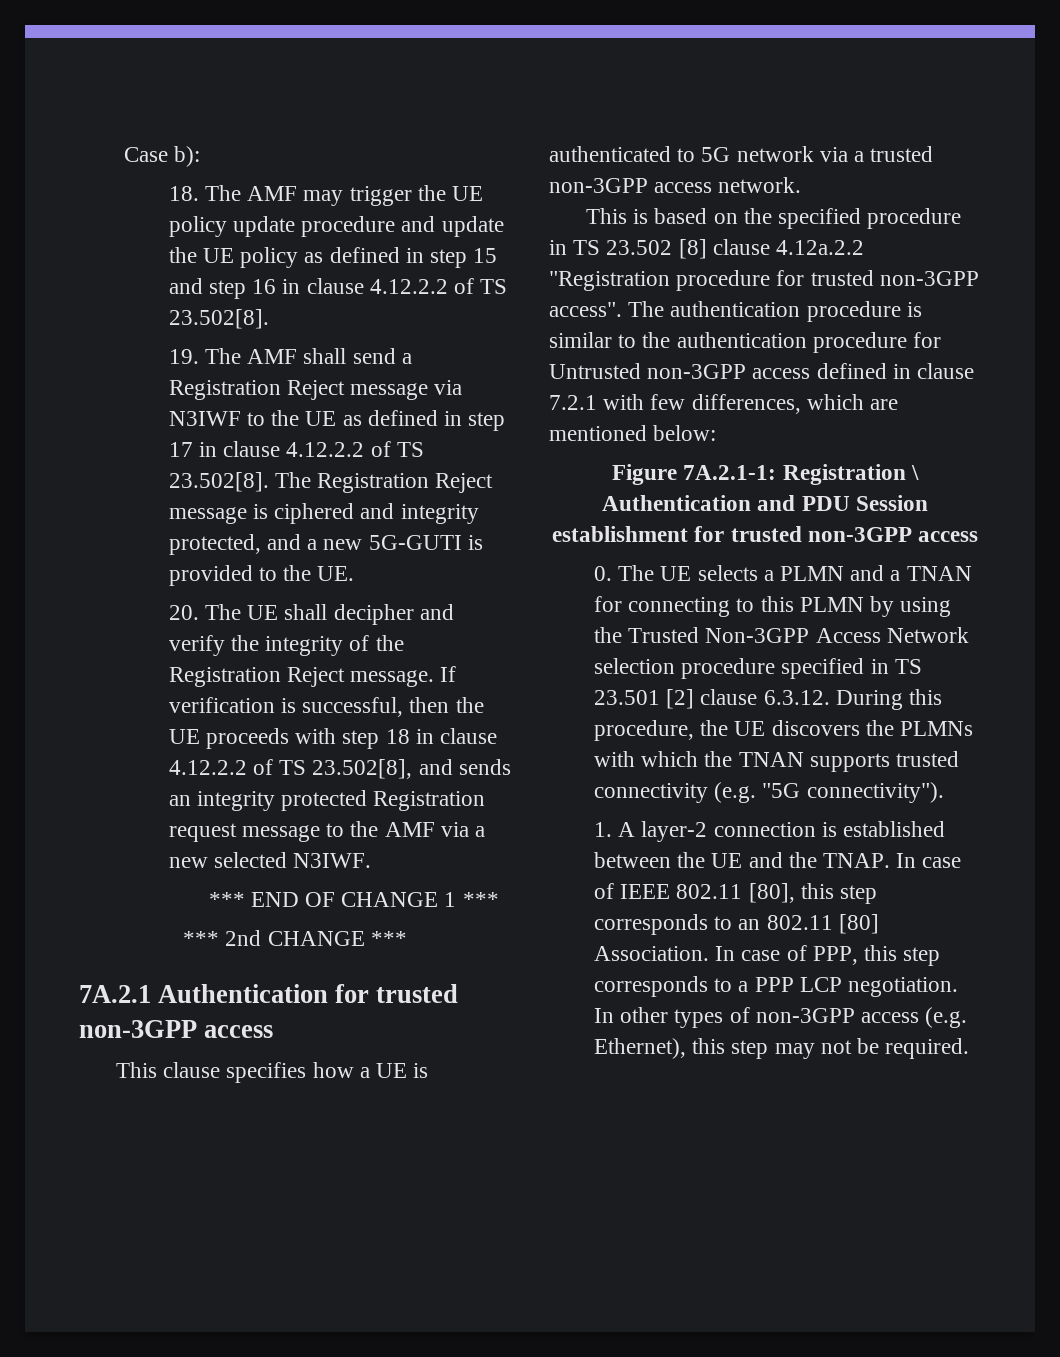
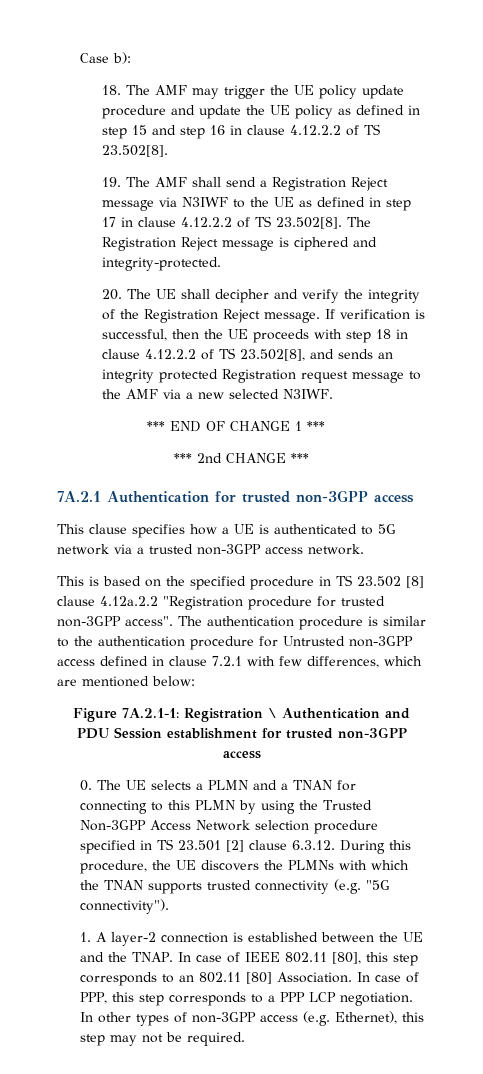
- 19. The AMF shall send a Registration Reject message via N3IWF to the UE as defined in step 17 in clause 4.12.2.2 of TS 23.502[8]. The Registration Reject message is ciphered and integrity protected, and a new 5G-GUTI is provided to the UE.
+ 19. The AMF shall send a Registration Reject message via N3IWF to the UE as defined in step 17 in clause 4.12.2.2 of TS 23.502[8]. The Registration Reject message is ciphered and integrity-protected.

